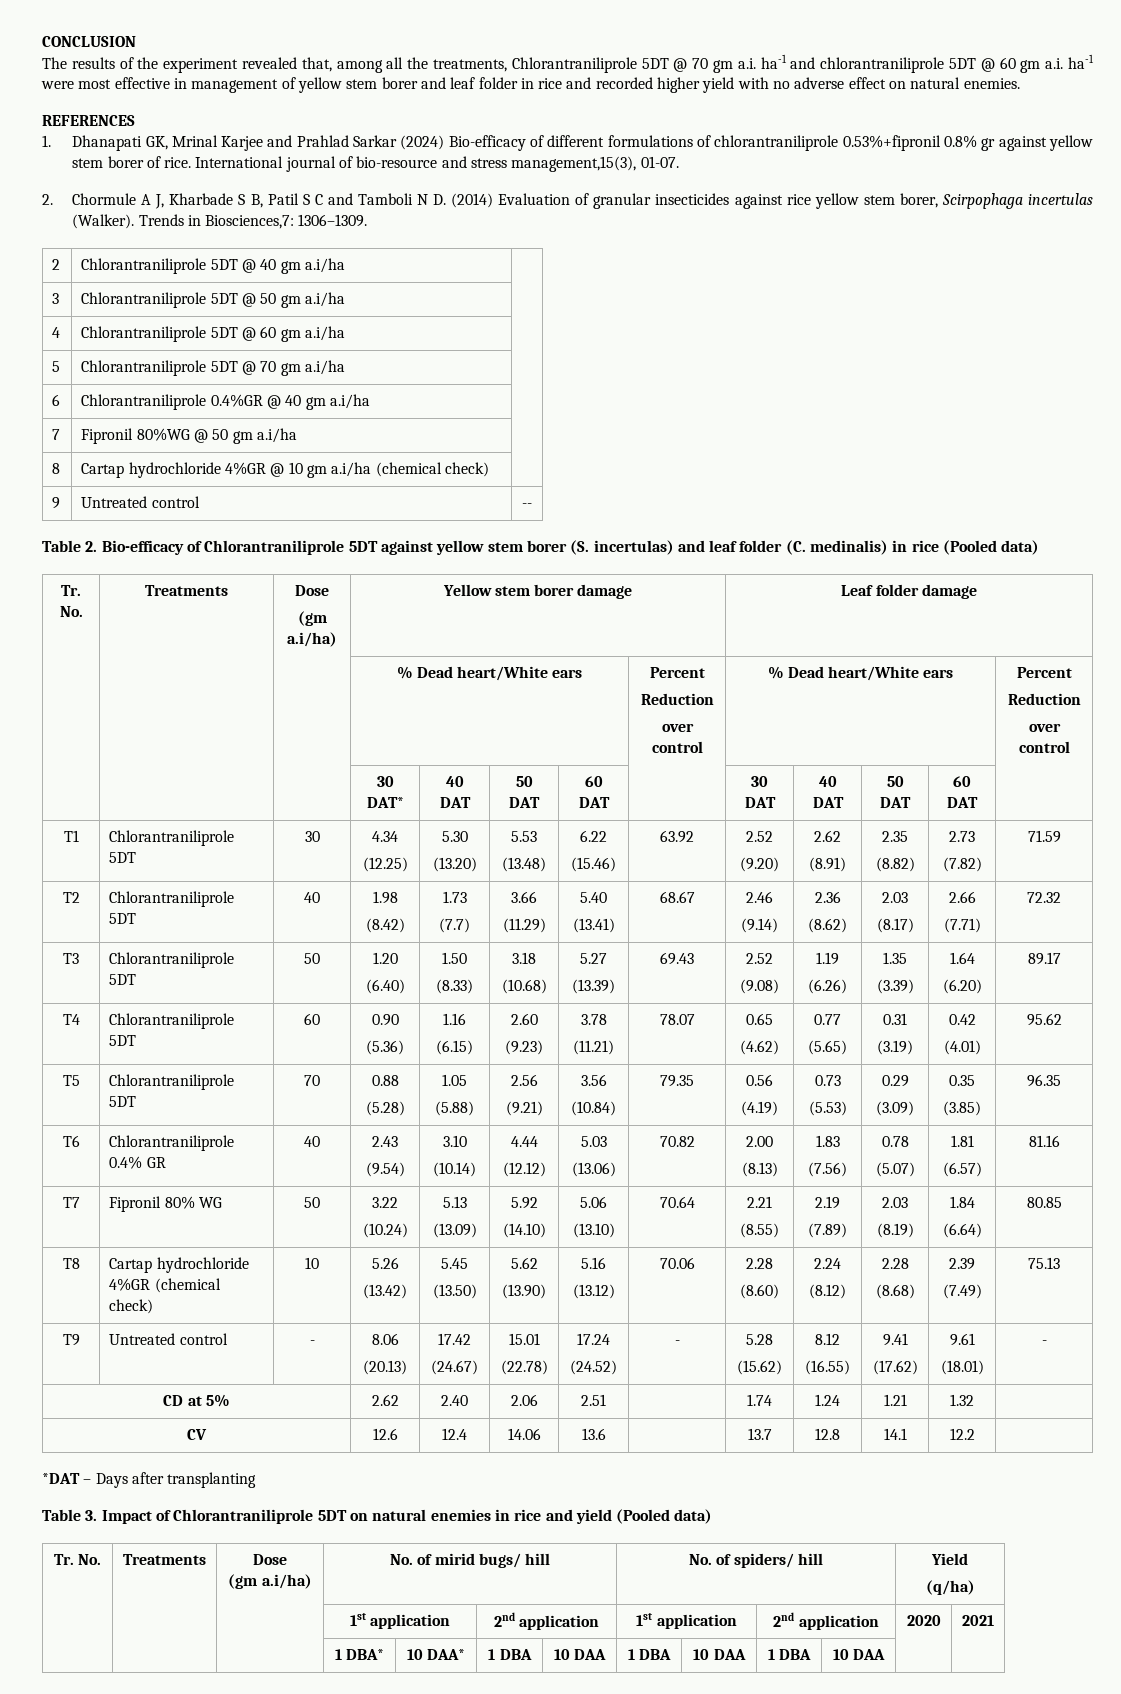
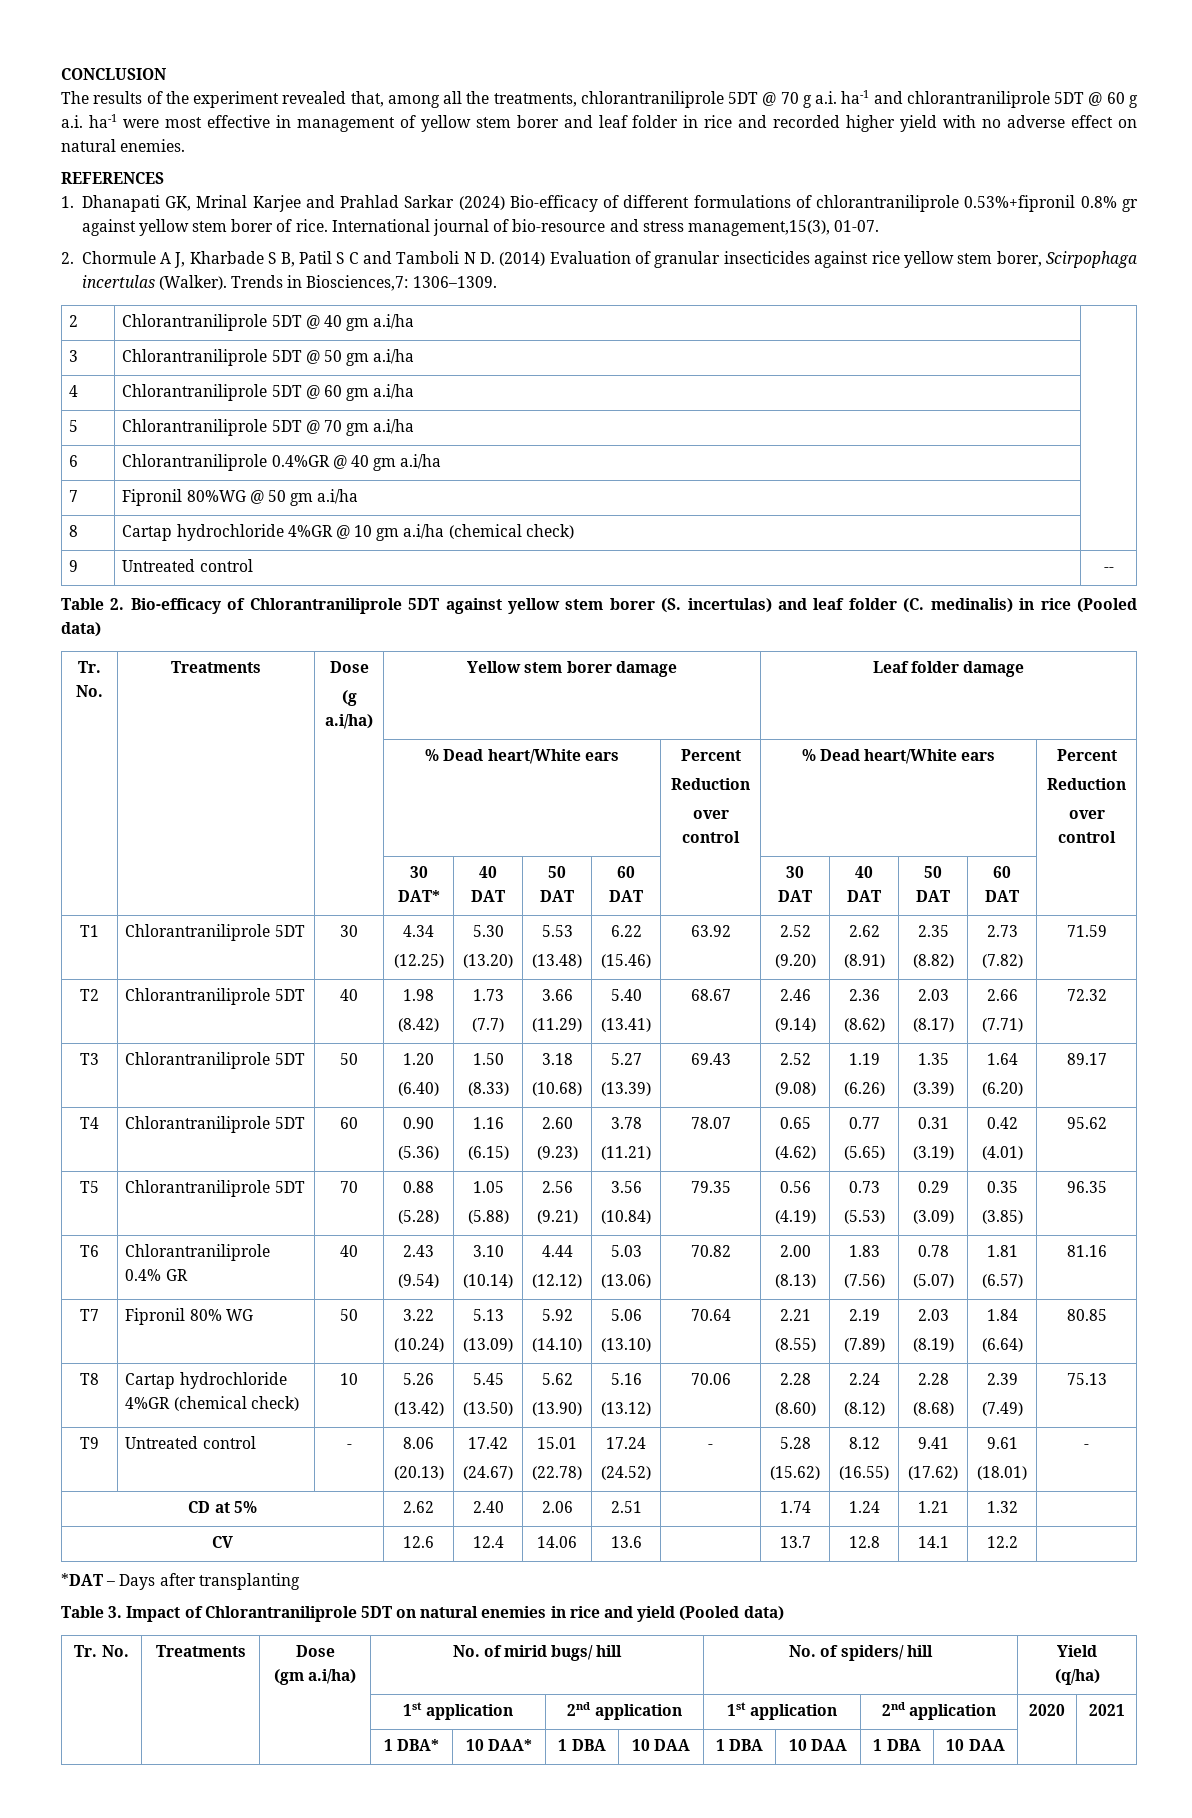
- The results of the experiment revealed that, among all the treatments, Chlorantraniliprole 5DT @ 70 gm a.i. ha-1 and chlorantraniliprole 5DT @ 60 gm a.i. ha-1 were most effective in management of yellow stem borer and leaf folder in rice and recorded higher yield with no adverse effect on natural enemies.
+ The results of the experiment revealed that, among all the treatments, chlorantraniliprole 5DT @ 70 g a.i. ha-1 and chlorantraniliprole 5DT @ 60 g a.i. ha-1 were most effective in management of yellow stem borer and leaf folder in rice and recorded higher yield with no adverse effect on natural enemies.
  Table 2. Bio-efficacy of Chlorantraniliprole 5DT against yellow stem borer (S. incertulas) and leaf folder (C. medinalis) in rice (Pooled data)
  Tr. No. | Treatments | Dose
- (gm a.i/ha) | Yellow stem borer damage | Leaf folder damage
+ (g a.i/ha) | Yellow stem borer damage | Leaf folder damage

